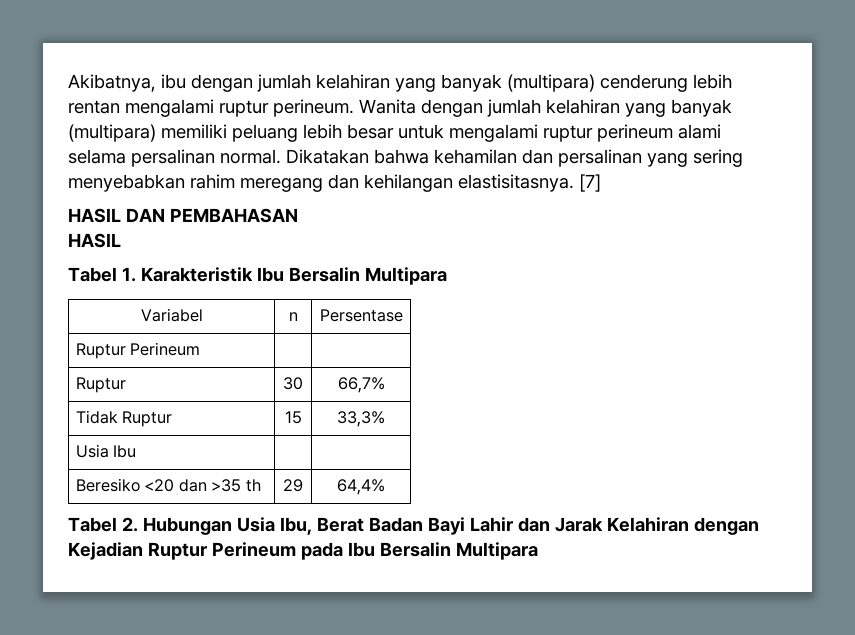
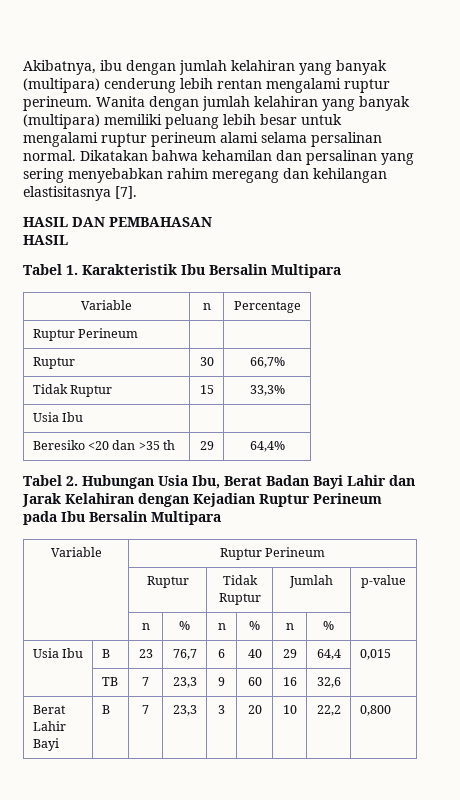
- Dikatakan bahwa kehamilan dan persalinan yang sering menyebabkan rahim meregang dan kehilangan elastisitasnya. [7]
+ Dikatakan bahwa kehamilan dan persalinan yang sering menyebabkan rahim meregang dan kehilangan elastisitasnya [7].
- Variabel | n | Persentase
+ Variable | n | Percentage
+ Variable | Ruptur Perineum
+ | Ruptur | Tidak Ruptur | Jumlah | p-value
+ | n | % | n | % | n | % |
+ Usia Ibu | B | 23 | 76,7 | 6 | 40 | 29 | 64,4 | 0,015
+ | TB | 7 | 23,3 | 9 | 60 | 16 | 32,6 |
+ Berat Lahir Bayi | B | 7 | 23,3 | 3 | 20 | 10 | 22,2 | 0,800

